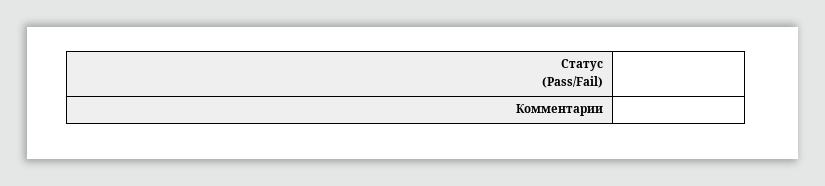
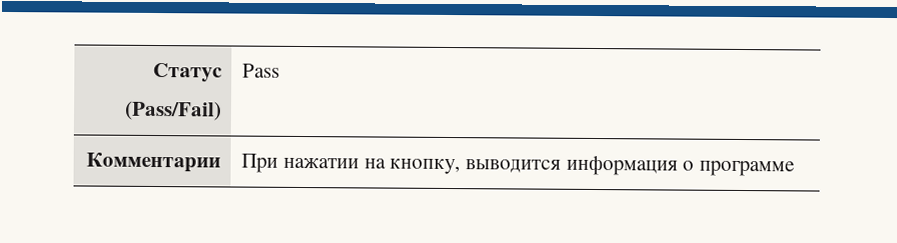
  Статус
- (Pass/Fail) |
+ (Pass/Fail) | Pass
- Комментарии |
+ Комментарии | При нажатии на кнопку, выводится информация о программе

